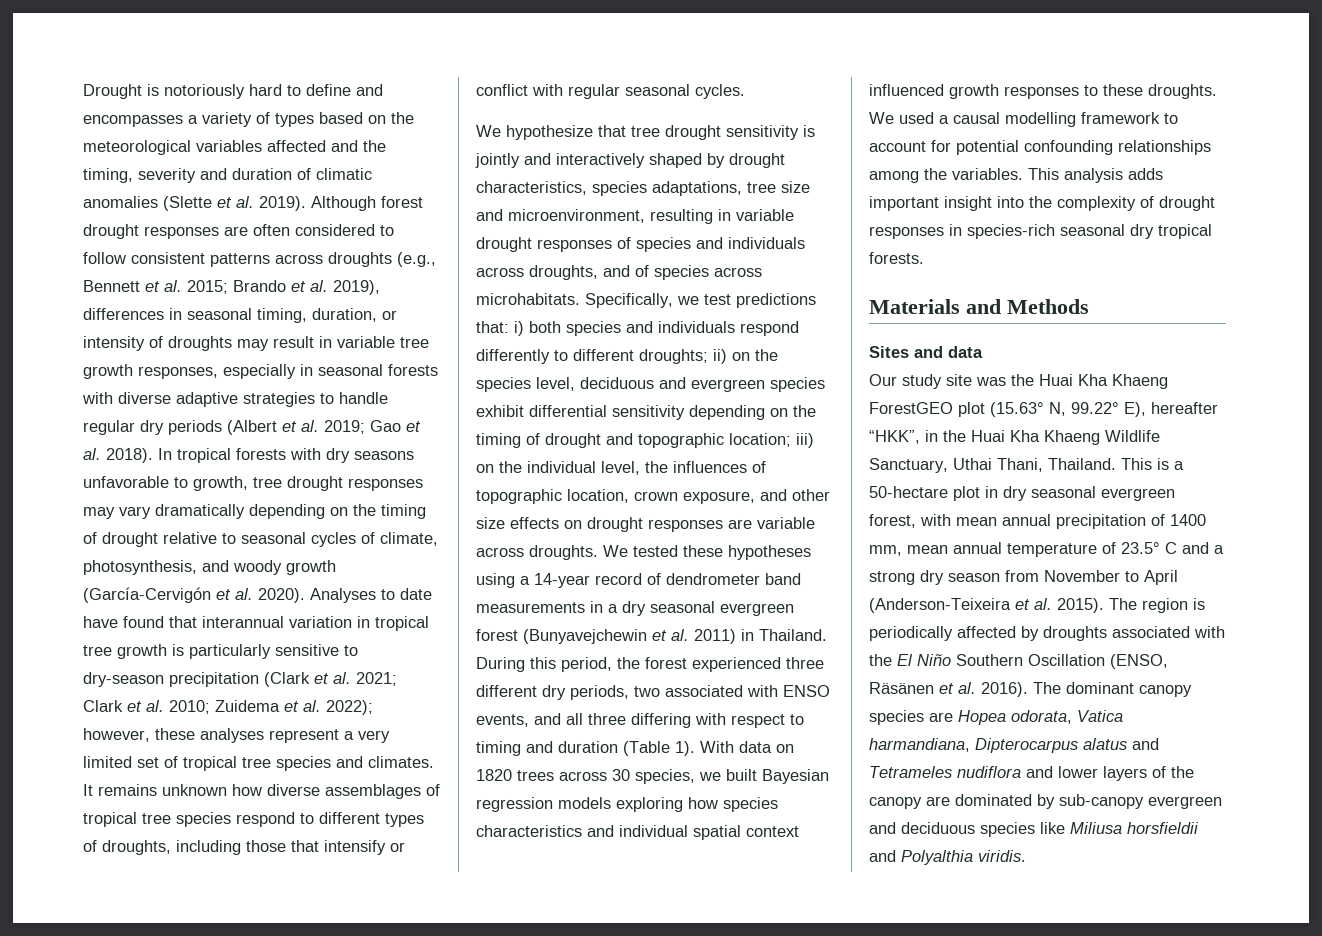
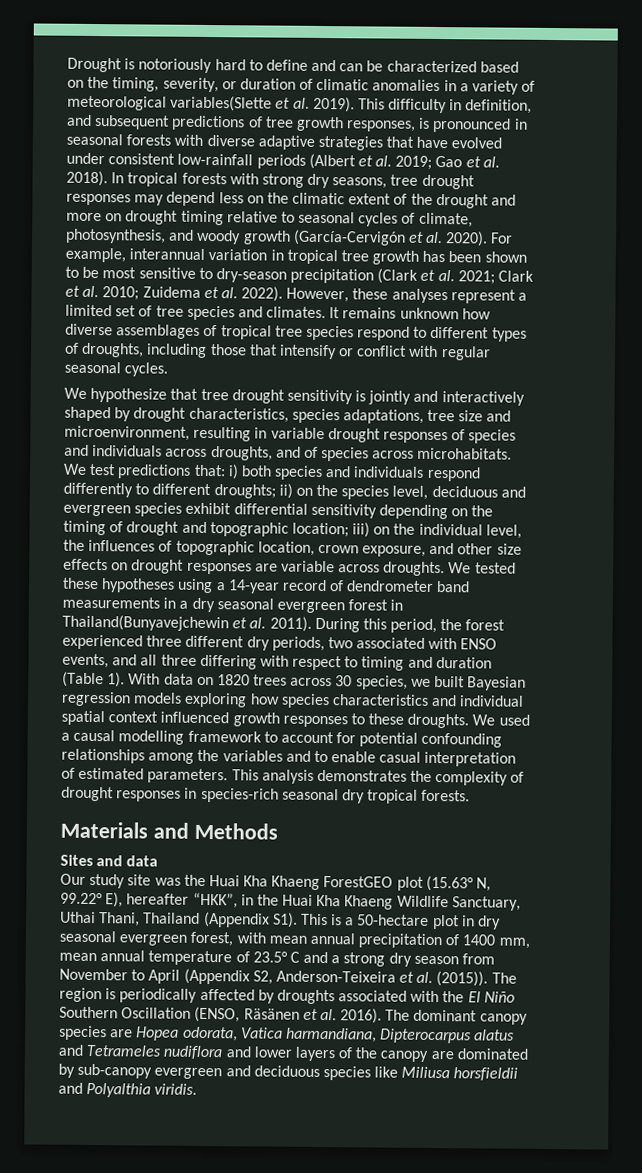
- Drought is notoriously hard to define and encompasses a variety of types based on the meteorological variables affected and the timing, severity and duration of climatic anomalies (Slette et al. 2019). Although forest drought responses are often considered to follow consistent patterns across droughts (e.g., Bennett et al. 2015; Brando et al. 2019), differences in seasonal timing, duration, or intensity of droughts may result in variable tree growth responses, especially in seasonal forests with diverse adaptive strategies to handle regular dry periods (Albert et al. 2019; Gao et al. 2018).
+ Drought is notoriously hard to define and can be characterized based on the timing, severity, or duration of climatic anomalies in a variety of meteorological variables(Slette et al. 2019). This difficulty in definition, and subsequent predictions of tree growth responses, is pronounced in seasonal forests with diverse adaptive strategies that have evolved under consistent low-rainfall periods (Albert et al. 2019; Gao et al. 2018).
- In tropical forests with dry seasons unfavorable to growth, tree drought responses may vary dramatically depending on the timing of drought relative to seasonal cycles of climate, photosynthesis, and woody growth (García-Cervigón et al. 2020).
+ In tropical forests with strong dry seasons, tree drought responses may depend less on the climatic extent of the drought and more on drought timing relative to seasonal cycles of climate, photosynthesis, and woody growth (García-Cervigón et al. 2020).
- Analyses to date have found that interannual variation in tropical tree growth is particularly sensitive to dry-season precipitation (Clark et al. 2021; Clark et al. 2010; Zuidema et al. 2022); however, these analyses represent a very limited set of tropical tree species and climates.
+ For example, interannual variation in tropical tree growth has been shown to be most sensitive to dry-season precipitation (Clark et al. 2021; Clark et al. 2010; Zuidema et al. 2022). However, these analyses represent a limited set of tree species and climates.
- Specifically, we test predictions that: i) both species and individuals respond differently to different droughts; ii) on the species level, deciduous and evergreen species exhibit differential sensitivity depending on the timing of drought and topographic location; iii) on the individual level, the influences of topographic location, crown exposure, and other size effects on drought responses are variable across droughts.
+ We test predictions that: i) both species and individuals respond differently to different droughts; ii) on the species level, deciduous and evergreen species exhibit differential sensitivity depending on the timing of drought and topographic location; iii) on the individual level, the influences of topographic location, crown exposure, and other size effects on drought responses are variable across droughts.
- We tested these hypotheses using a 14-year record of dendrometer band measurements in a dry seasonal evergreen forest (Bunyavejchewin et al. 2011) in Thailand.
+ We tested these hypotheses using a 14-year record of dendrometer band measurements in a dry seasonal evergreen forest in Thailand(Bunyavejchewin et al. 2011).
- We used a causal modelling framework to account for potential confounding relationships among the variables. This analysis adds important insight into the complexity of drought responses in species-rich seasonal dry tropical forests.
+ We used a causal modelling framework to account for potential confounding relationships among the variables and to enable casual interpretation of estimated parameters. This analysis demonstrates the complexity of drought responses in species-rich seasonal dry tropical forests.
- Our study site was the Huai Kha Khaeng ForestGEO plot (15.63° N, 99.22° E), hereafter “HKK”, in the Huai Kha Khaeng Wildlife Sanctuary, Uthai Thani, Thailand. This is a 50-hectare plot in dry seasonal evergreen forest, with mean annual precipitation of 1400 mm, mean annual temperature of 23.5° C and a strong dry season from November to April (Anderson-Teixeira et al. 2015).
+ Our study site was the Huai Kha Khaeng ForestGEO plot (15.63° N, 99.22° E), hereafter “HKK”, in the Huai Kha Khaeng Wildlife Sanctuary, Uthai Thani, Thailand (Appendix S1). This is a 50-hectare plot in dry seasonal evergreen forest, with mean annual precipitation of 1400 mm, mean annual temperature of 23.5° C and a strong dry season from November to April (Appendix S2, Anderson-Teixeira et al. (2015)).

